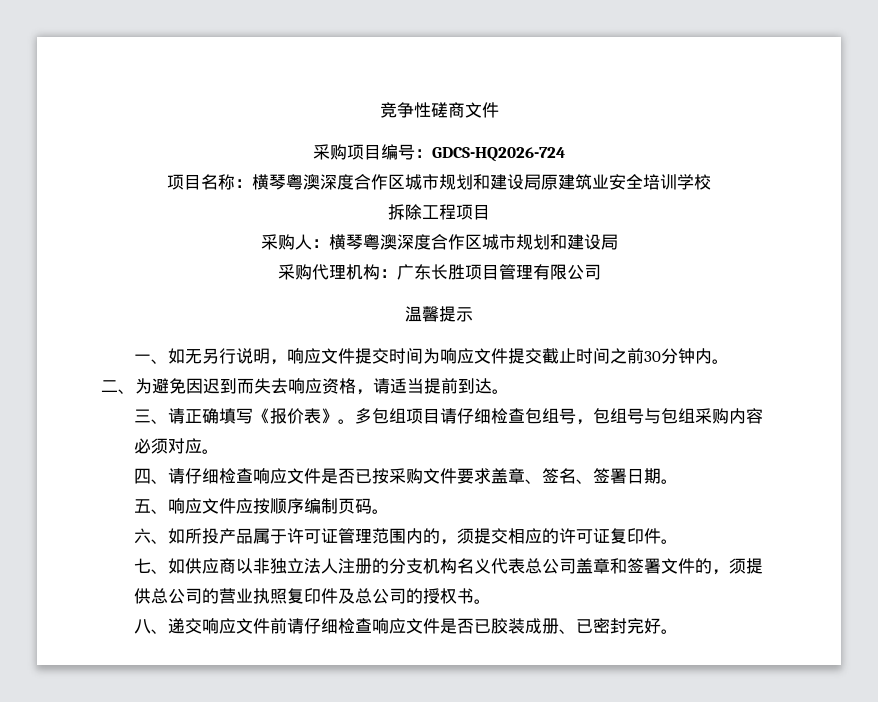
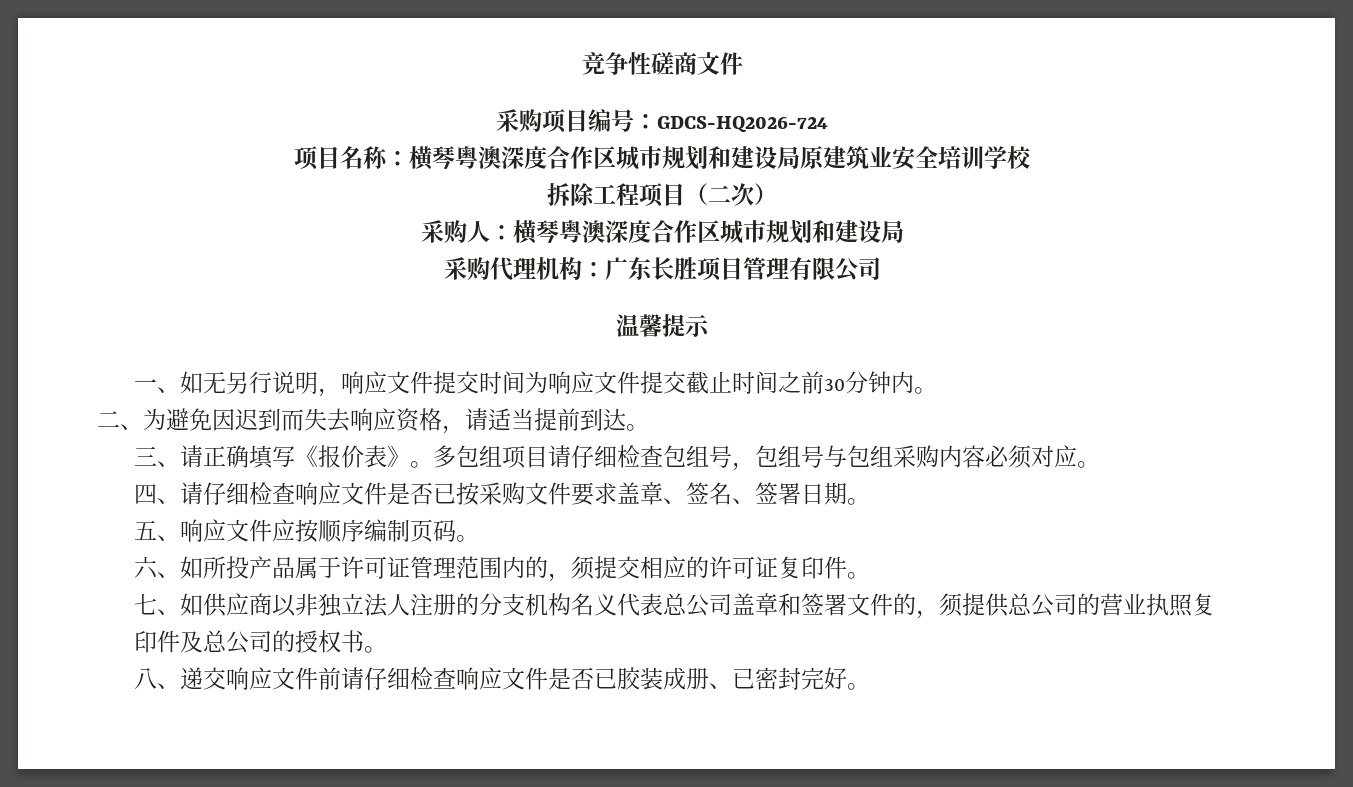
- 拆除工程项目
+ 拆除工程项目（二次）

